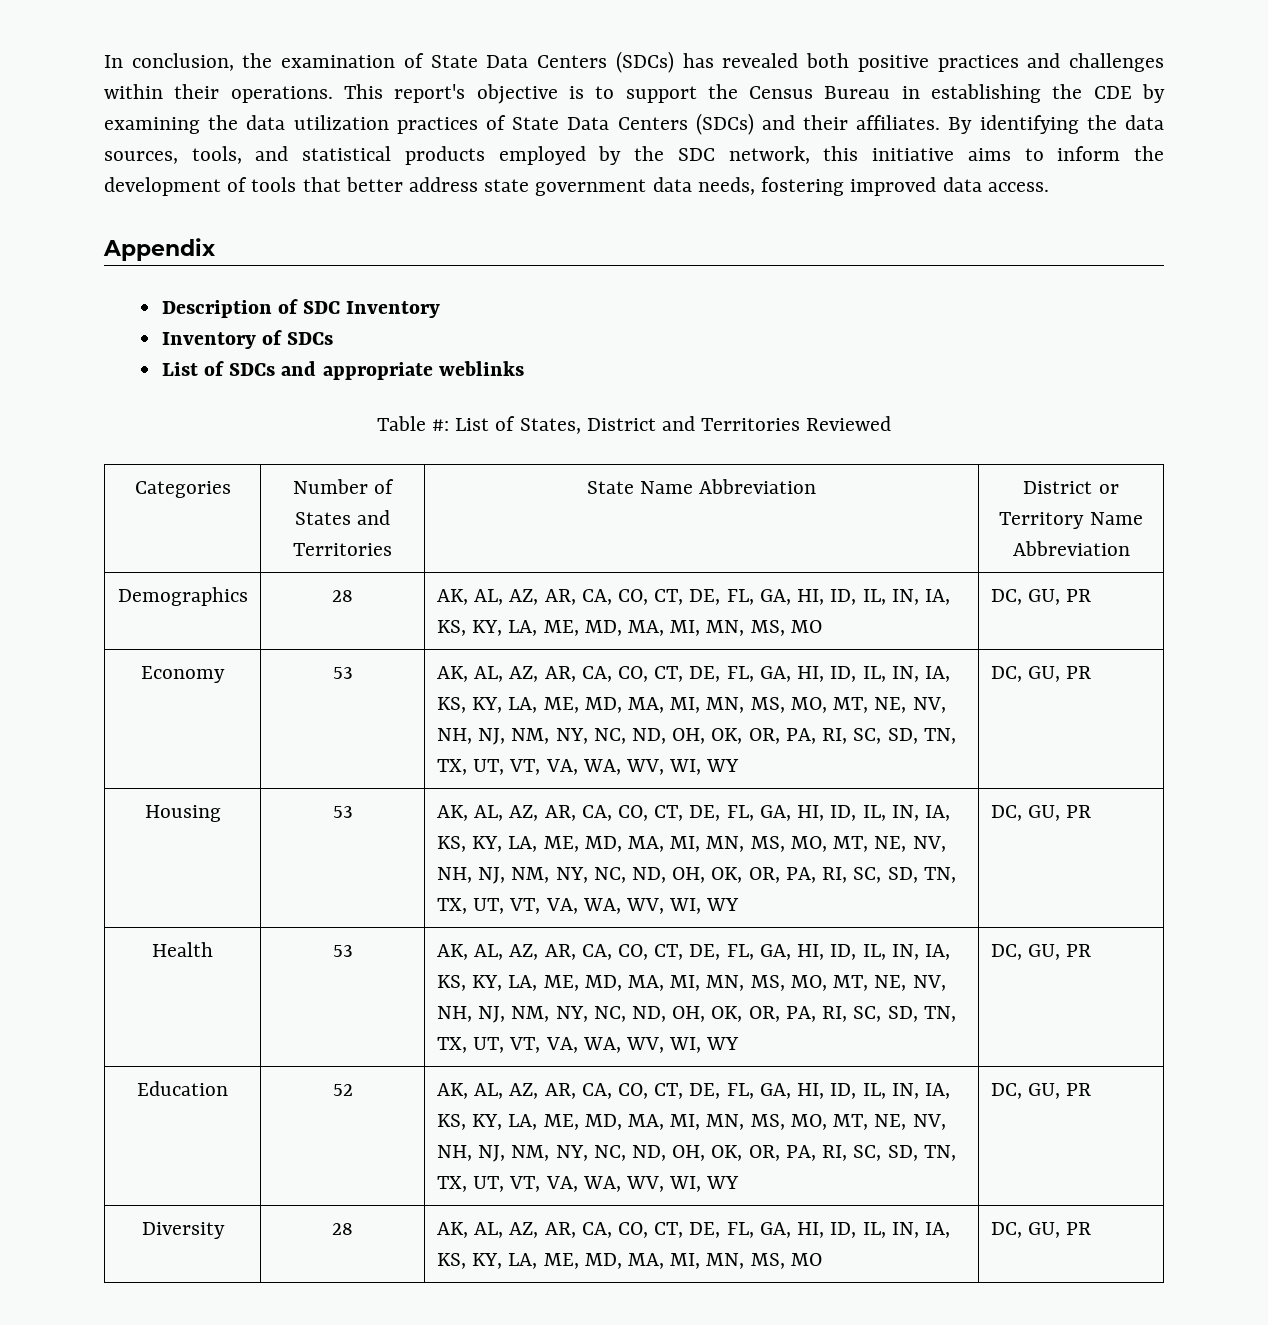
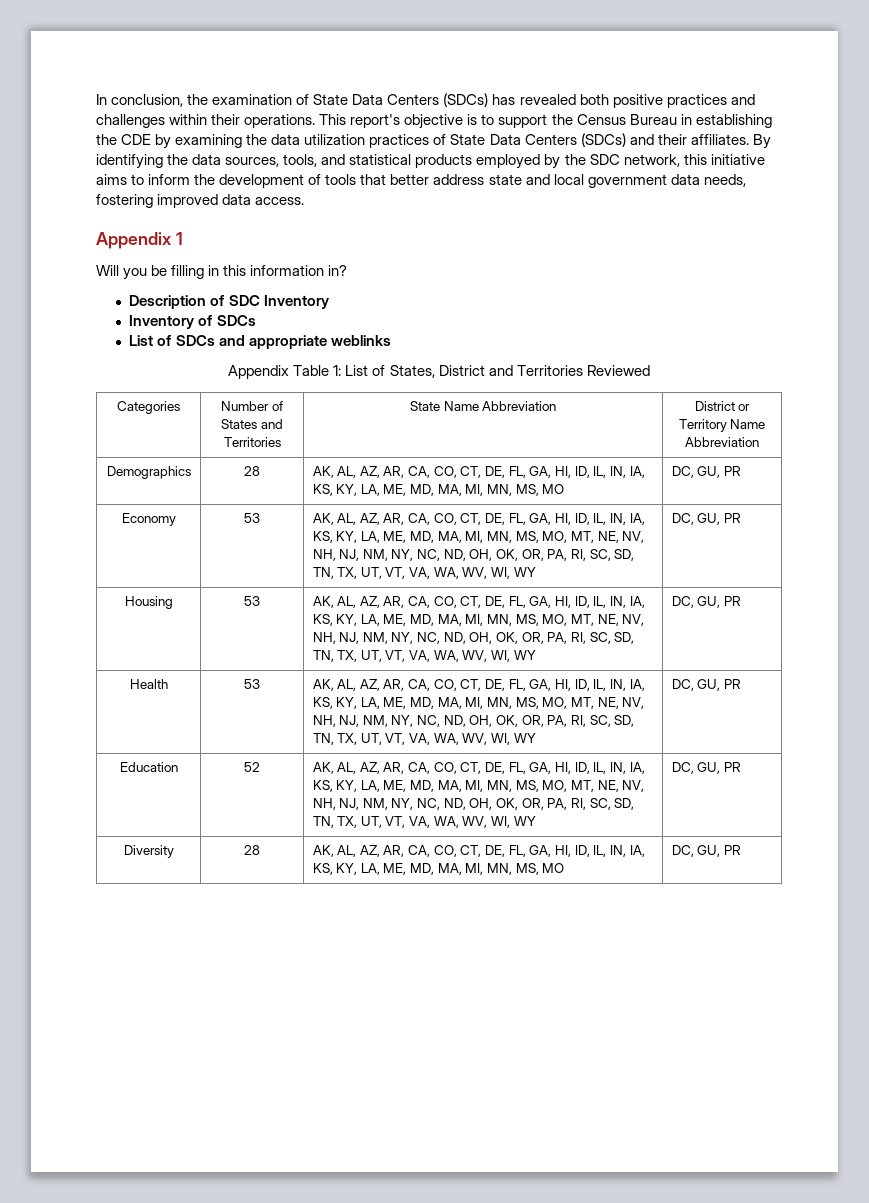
- By identifying the data sources, tools, and statistical products employed by the SDC network, this initiative aims to inform the development of tools that better address state government data needs, fostering improved data access.
+ By identifying the data sources, tools, and statistical products employed by the SDC network, this initiative aims to inform the development of tools that better address state and local government data needs, fostering improved data access.
- Appendix
+ Appendix 1
+ Will you be filling in this information in?
- Table #: List of States, District and Territories Reviewed
+ Appendix Table 1: List of States, District and Territories Reviewed

